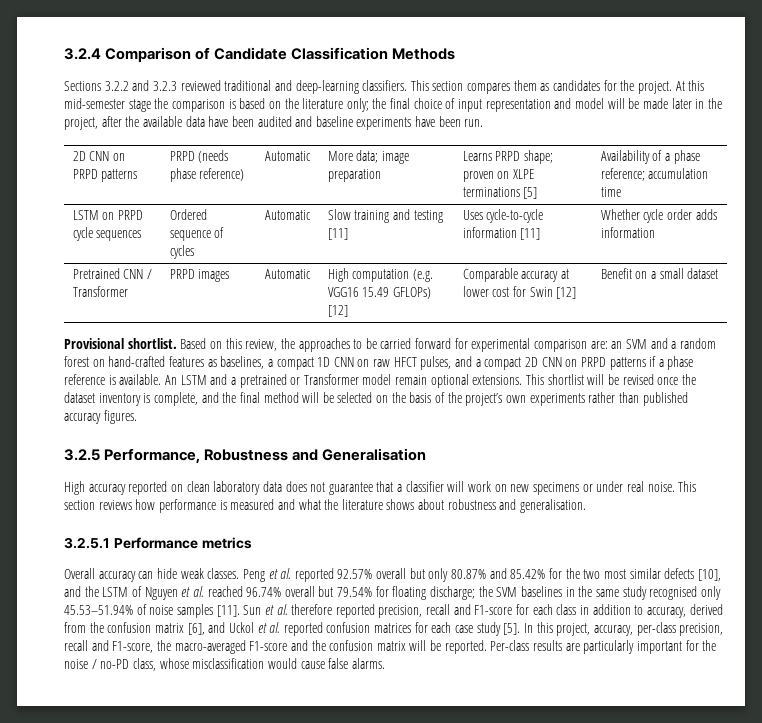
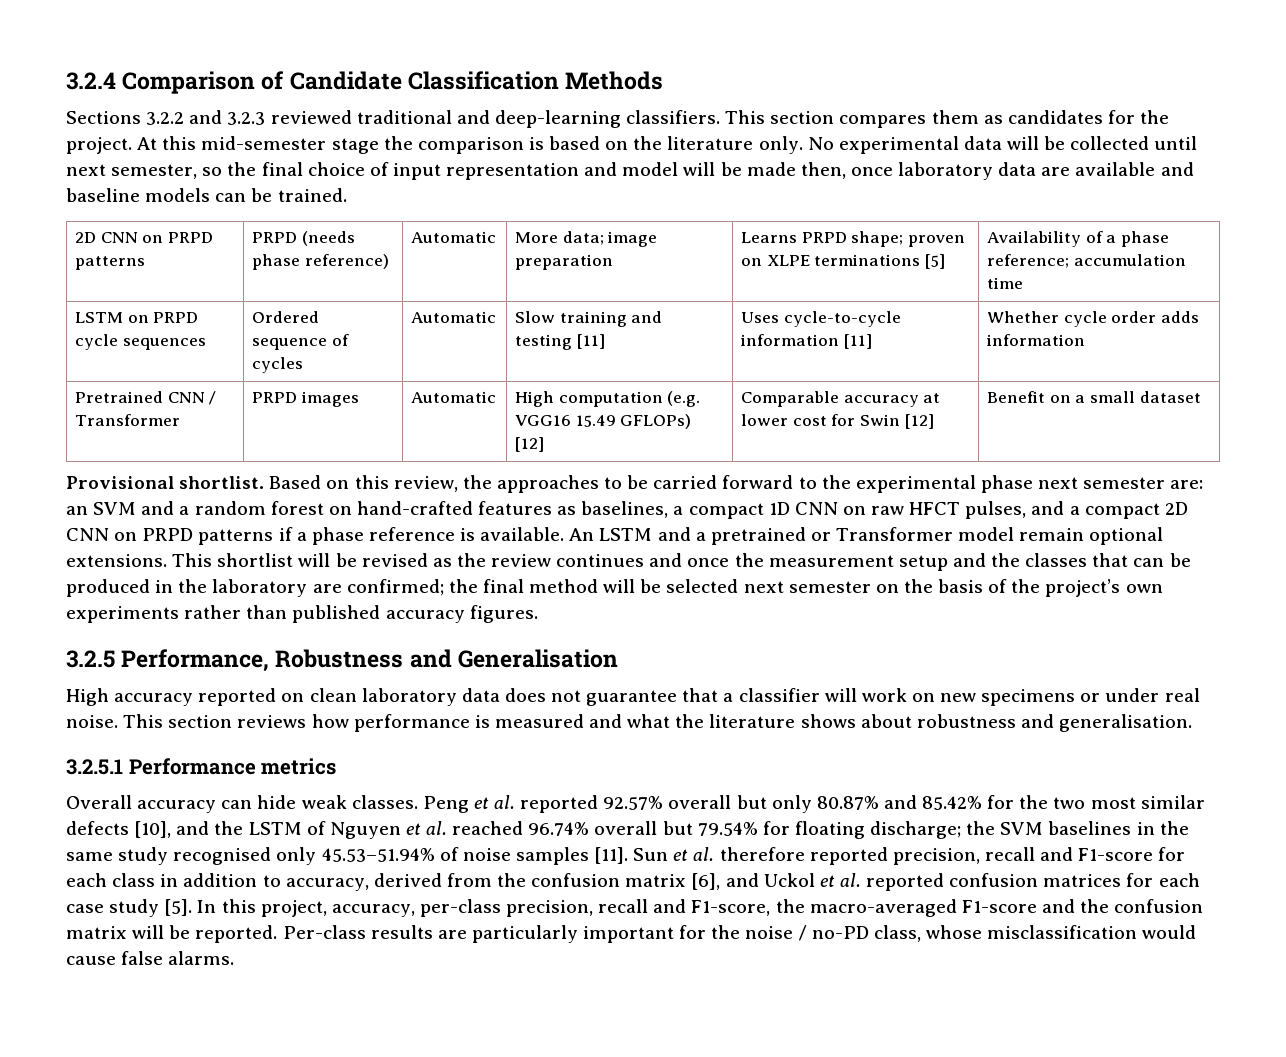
- At this mid-semester stage the comparison is based on the literature only; the final choice of input representation and model will be made later in the project, after the available data have been audited and baseline experiments have been run.
+ At this mid-semester stage the comparison is based on the literature only. No experimental data will be collected until next semester, so the final choice of input representation and model will be made then, once laboratory data are available and baseline models can be trained.
- Based on this review, the approaches to be carried forward for experimental comparison are: an SVM and a random forest on hand-crafted features as baselines, a compact 1D CNN on raw HFCT pulses, and a compact 2D CNN on PRPD patterns if a phase reference is available.
+ Based on this review, the approaches to be carried forward to the experimental phase next semester are: an SVM and a random forest on hand-crafted features as baselines, a compact 1D CNN on raw HFCT pulses, and a compact 2D CNN on PRPD patterns if a phase reference is available.
- This shortlist will be revised once the dataset inventory is complete, and the final method will be selected on the basis of the project’s own experiments rather than published accuracy figures.
+ This shortlist will be revised as the review continues and once the measurement setup and the classes that can be produced in the laboratory are confirmed; the final method will be selected next semester on the basis of the project’s own experiments rather than published accuracy figures.

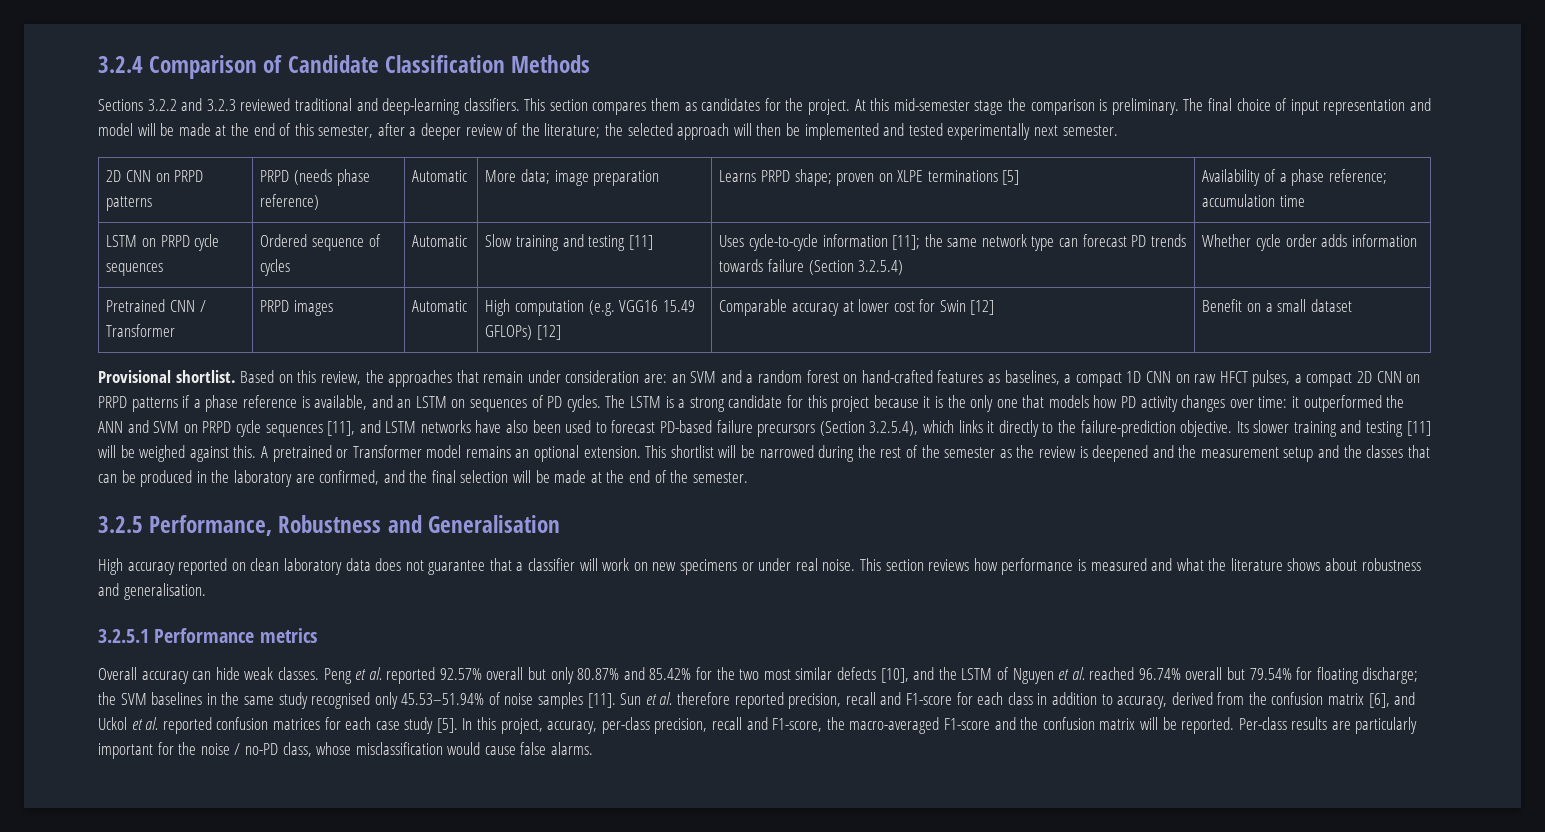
- At this mid-semester stage the comparison is based on the literature only. No experimental data will be collected until next semester, so the final choice of input representation and model will be made then, once laboratory data are available and baseline models can be trained.
+ At this mid-semester stage the comparison is preliminary. The final choice of input representation and model will be made at the end of this semester, after a deeper review of the literature; the selected approach will then be implemented and tested experimentally next semester.
- LSTM on PRPD cycle sequences | Ordered sequence of cycles | Automatic | Slow training and testing [11] | Uses cycle-to-cycle information [11] | Whether cycle order adds information
+ LSTM on PRPD cycle sequences | Ordered sequence of cycles | Automatic | Slow training and testing [11] | Uses cycle-to-cycle information [11]; the same network type can forecast PD trends towards failure (Section 3.2.5.4) | Whether cycle order adds information
- Based on this review, the approaches to be carried forward to the experimental phase next semester are: an SVM and a random forest on hand-crafted features as baselines, a compact 1D CNN on raw HFCT pulses, and a compact 2D CNN on PRPD patterns if a phase reference is available. An LSTM and a pretrained or Transformer model remain optional extensions. This shortlist will be revised as the review continues and once the measurement setup and the classes that can be produced in the laboratory are confirmed; the final method will be selected next semester on the basis of the project’s own experiments rather than published accuracy figures.
+ Based on this review, the approaches that remain under consideration are: an SVM and a random forest on hand-crafted features as baselines, a compact 1D CNN on raw HFCT pulses, a compact 2D CNN on PRPD patterns if a phase reference is available, and an LSTM on sequences of PD cycles. The LSTM is a strong candidate for this project because it is the only one that models how PD activity changes over time: it outperformed the ANN and SVM on PRPD cycle sequences [11], and LSTM networks have also been used to forecast PD-based failure precursors (Section 3.2.5.4), which links it directly to the failure-prediction objective. Its slower training and testing [11] will be weighed against this. A pretrained or Transformer model remains an optional extension. This shortlist will be narrowed during the rest of the semester as the review is deepened and the measurement setup and the classes that can be produced in the laboratory are confirmed, and the final selection will be made at the end of the semester.

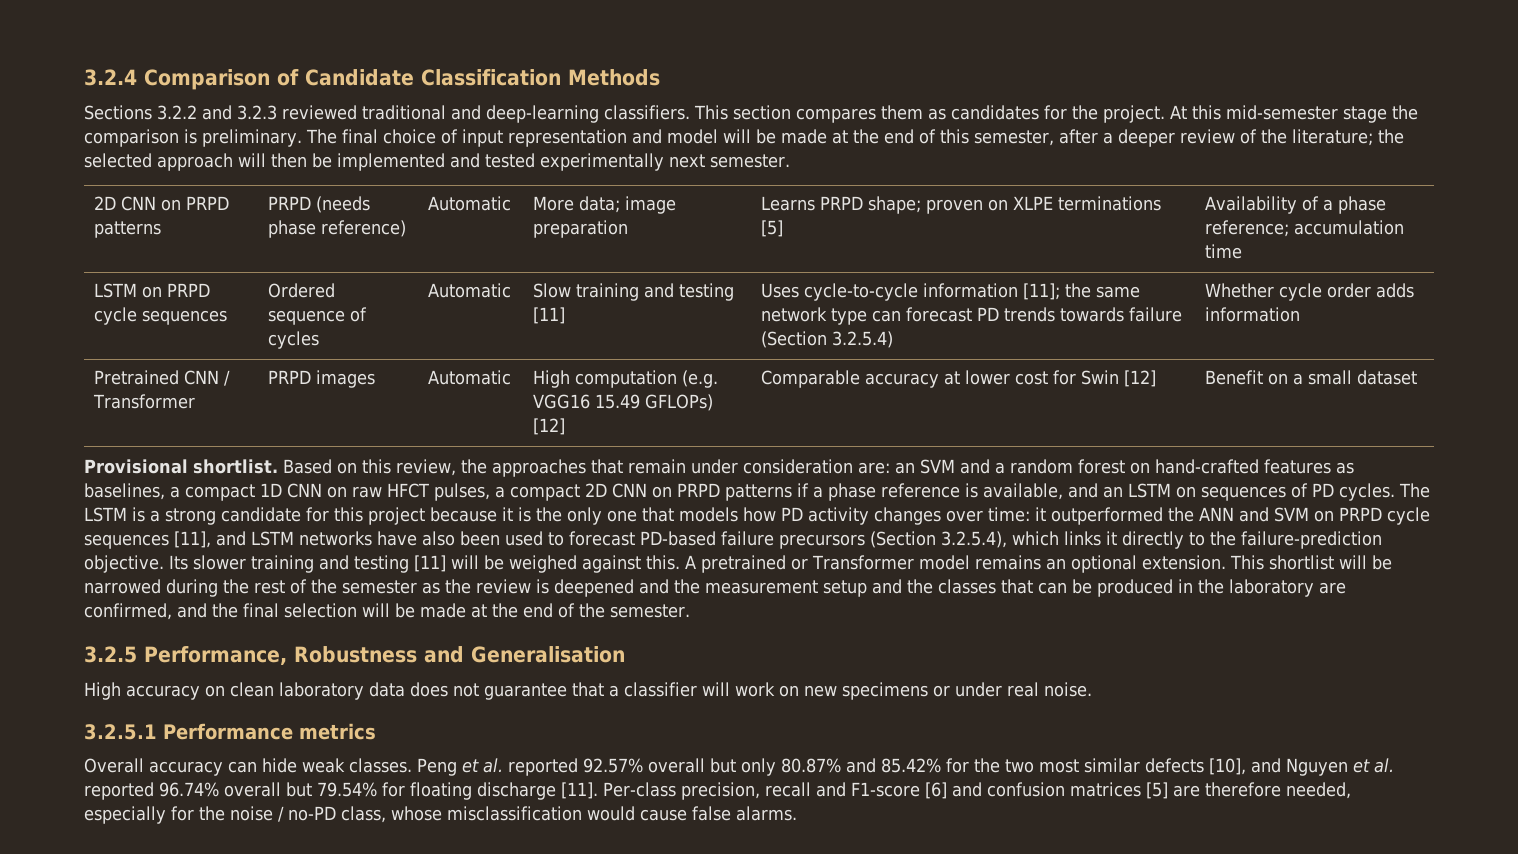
- High accuracy reported on clean laboratory data does not guarantee that a classifier will work on new specimens or under real noise. This section reviews how performance is measured and what the literature shows about robustness and generalisation.
+ High accuracy on clean laboratory data does not guarantee that a classifier will work on new specimens or under real noise.
- Peng et al. reported 92.57% overall but only 80.87% and 85.42% for the two most similar defects [10], and the LSTM of Nguyen et al. reached 96.74% overall but 79.54% for floating discharge; the SVM baselines in the same study recognised only 45.53–51.94% of noise samples [11]. Sun et al. therefore reported precision, recall and F1-score for each class in addition to accuracy, derived from the confusion matrix [6], and Uckol et al. reported confusion matrices for each case study [5]. In this project, accuracy, per-class precision, recall and F1-score, the macro-averaged F1-score and the confusion matrix will be reported. Per-class results are particularly important for the noise / no-PD class, whose misclassification would cause false alarms.
+ Peng et al. reported 92.57% overall but only 80.87% and 85.42% for the two most similar defects [10], and Nguyen et al. reported 96.74% overall but 79.54% for floating discharge [11]. Per-class precision, recall and F1-score [6] and confusion matrices [5] are therefore needed, especially for the noise / no-PD class, whose misclassification would cause false alarms.

